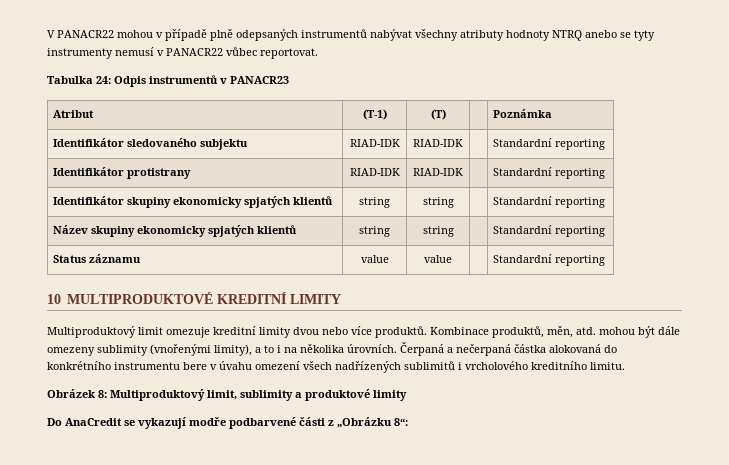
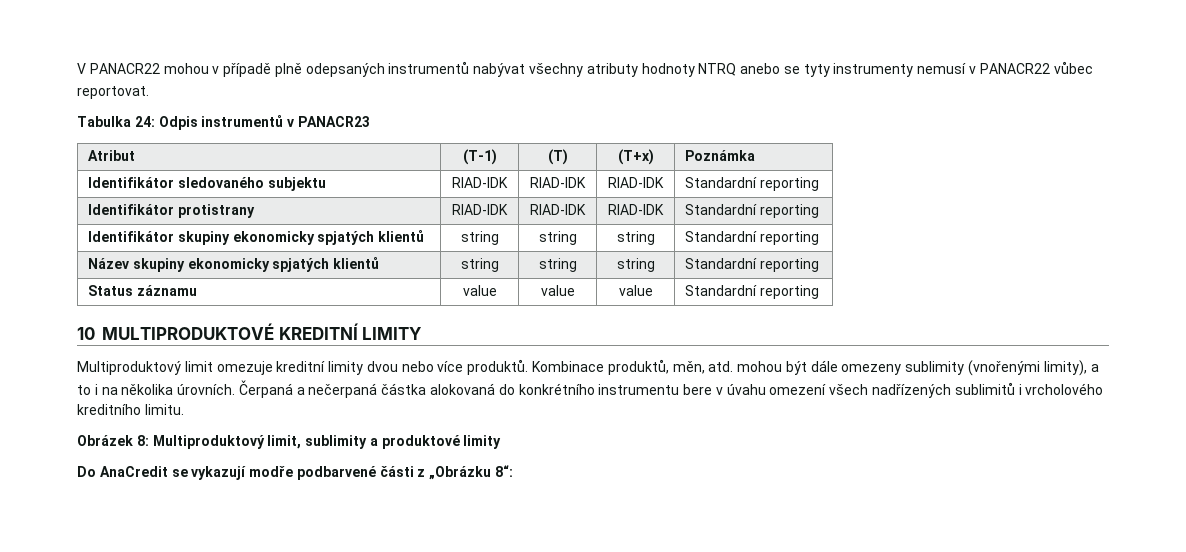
- Atribut | (T-1) | (T) | | Poznámka
+ Atribut | (T-1) | (T) | (T+x) | Poznámka
- Identifikátor sledovaného subjektu | RIAD-IDK | RIAD-IDK | | Standardní reporting
+ Identifikátor sledovaného subjektu | RIAD-IDK | RIAD-IDK | RIAD-IDK | Standardní reporting
- Identifikátor protistrany | RIAD-IDK | RIAD-IDK | | Standardní reporting
+ Identifikátor protistrany | RIAD-IDK | RIAD-IDK | RIAD-IDK | Standardní reporting
- Identifikátor skupiny ekonomicky spjatých klientů | string | string | | Standardní reporting
+ Identifikátor skupiny ekonomicky spjatých klientů | string | string | string | Standardní reporting
- Název skupiny ekonomicky spjatých klientů | string | string | | Standardní reporting
+ Název skupiny ekonomicky spjatých klientů | string | string | string | Standardní reporting
- Status záznamu | value | value | | Standardní reporting
+ Status záznamu | value | value | value | Standardní reporting

